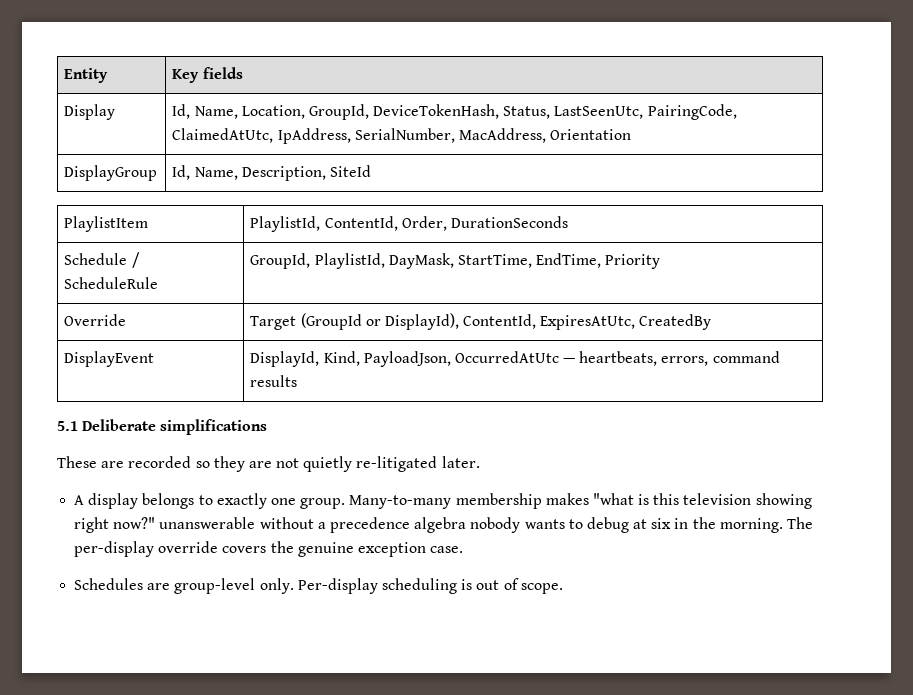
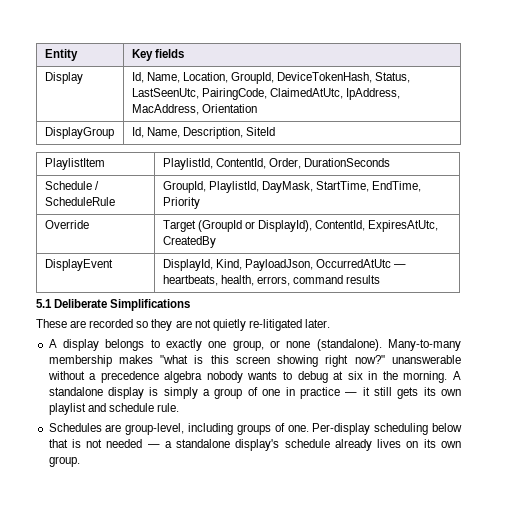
- Display | Id, Name, Location, GroupId, DeviceTokenHash, Status, LastSeenUtc, PairingCode, ClaimedAtUtc, IpAddress, SerialNumber, MacAddress, Orientation
+ Display | Id, Name, Location, GroupId, DeviceTokenHash, Status, LastSeenUtc, PairingCode, ClaimedAtUtc, IpAddress, MacAddress, Orientation
- DisplayEvent | DisplayId, Kind, PayloadJson, OccurredAtUtc — heartbeats, errors, command results
+ DisplayEvent | DisplayId, Kind, PayloadJson, OccurredAtUtc — heartbeats, health, errors, command results
- 5.1 Deliberate simplifications
+ 5.1 Deliberate Simplifications
- A display belongs to exactly one group.
+ A display belongs to exactly one group, or none (standalone).
- Many-to-many membership makes "what is this television showing right now?" unanswerable without a precedence algebra nobody wants to debug at six in the morning.
+ Many-to-many membership makes "what is this screen showing right now?" unanswerable without a precedence algebra nobody wants to debug at six in the morning.
- The per-display override covers the genuine exception case.
- Schedules are group-level only. Per-display scheduling is out of scope.
+ A standalone display is simply a group of one in practice — it still gets its own playlist and schedule rule.
+ Schedules are group-level, including groups of one. Per-display scheduling below that is not needed — a standalone display's schedule already lives on its own group.

